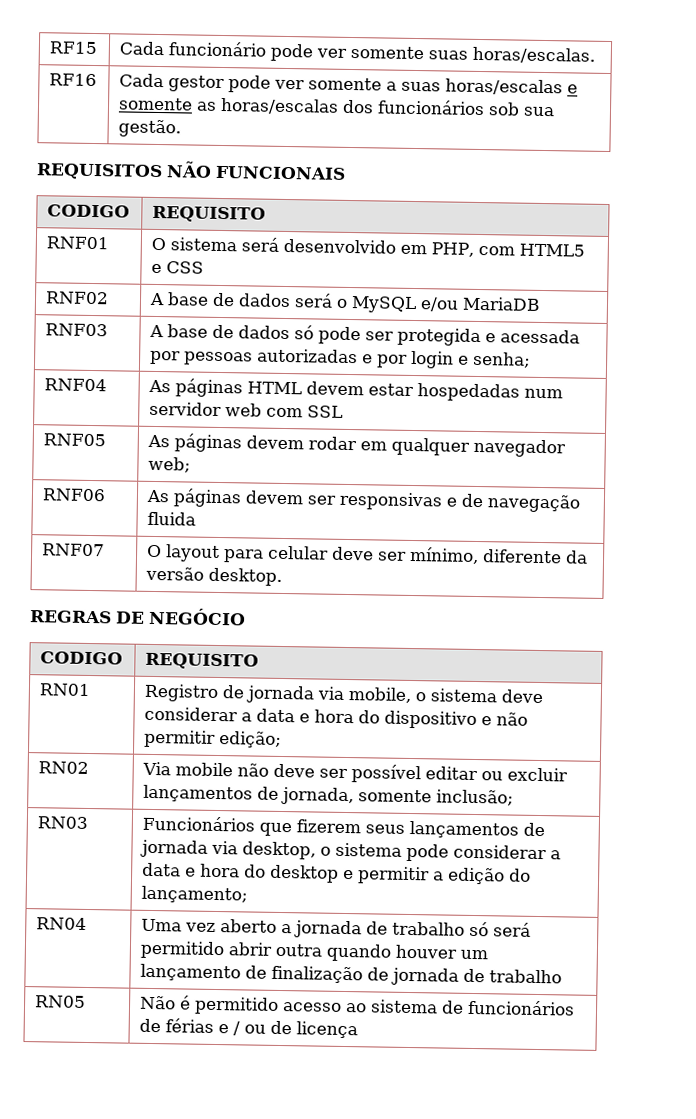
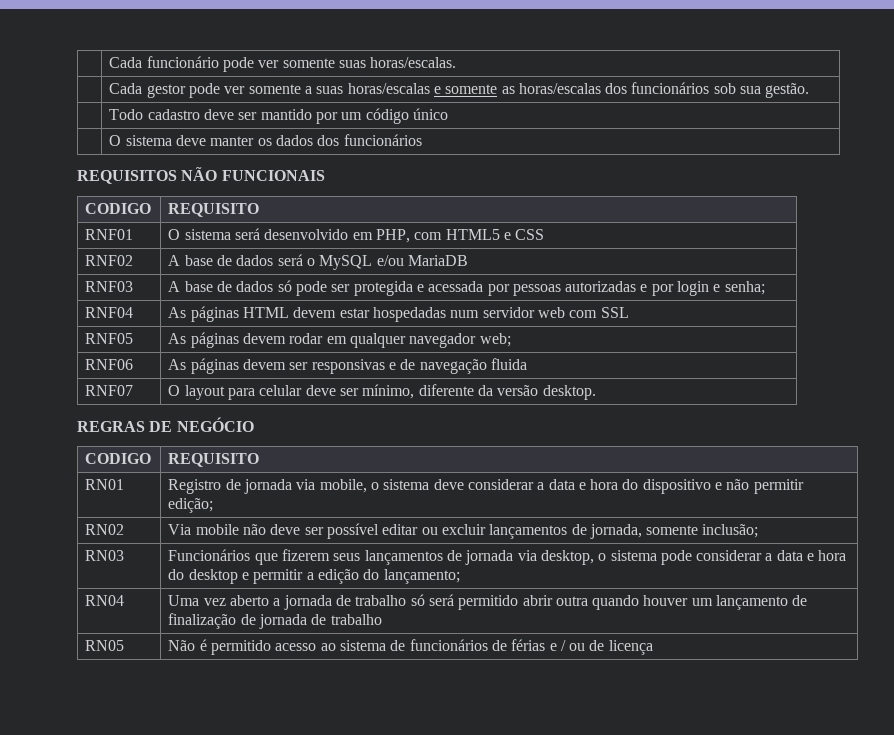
- RF15 | Cada funcionário pode ver somente suas horas/escalas.
+ | Cada funcionário pode ver somente suas horas/escalas.
- RF16 | Cada gestor pode ver somente a suas horas/escalas e somente as horas/escalas dos funcionários sob sua gestão.
+ | Cada gestor pode ver somente a suas horas/escalas e somente as horas/escalas dos funcionários sob sua gestão.
+ | Todo cadastro deve ser mantido por um código único
+ | O sistema deve manter os dados dos funcionários

